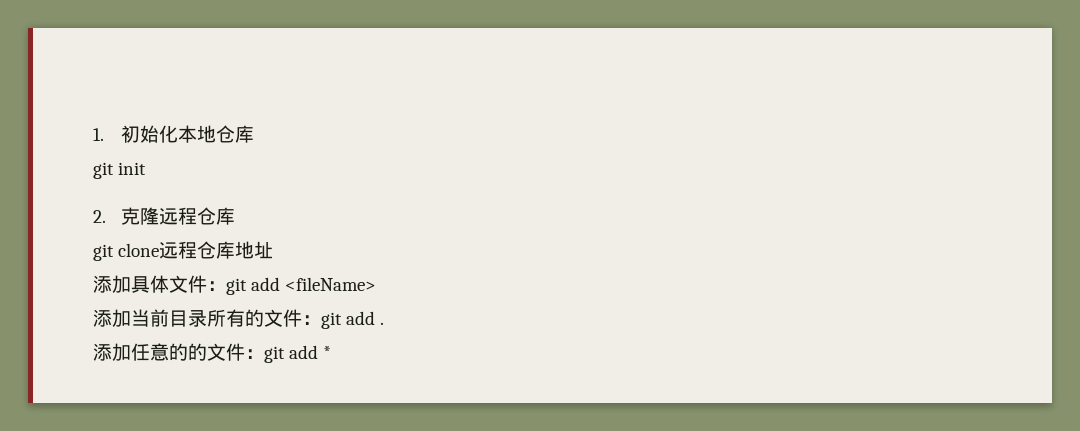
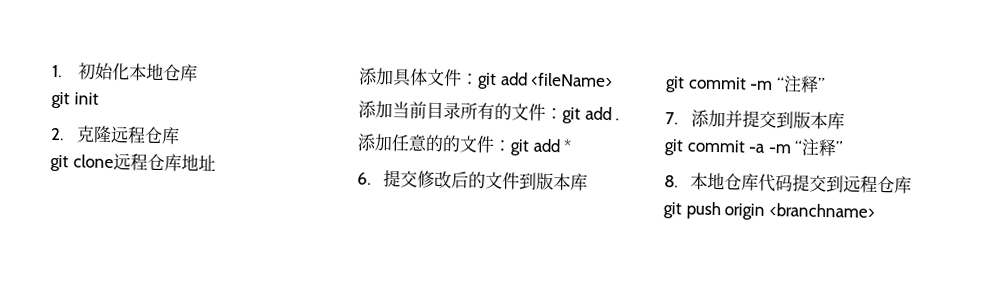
+ 6.提交修改后的文件到版本库
+ git commit -m “注释”
+ 7.添加并提交到版本库
+ git commit -a -m “注释”
+ 8.本地仓库代码提交到远程仓库
+ git push origin <branchname>

